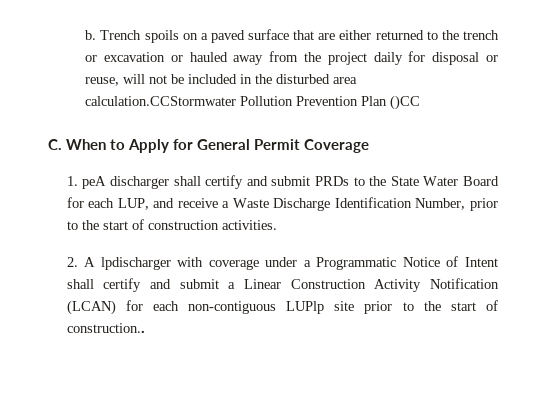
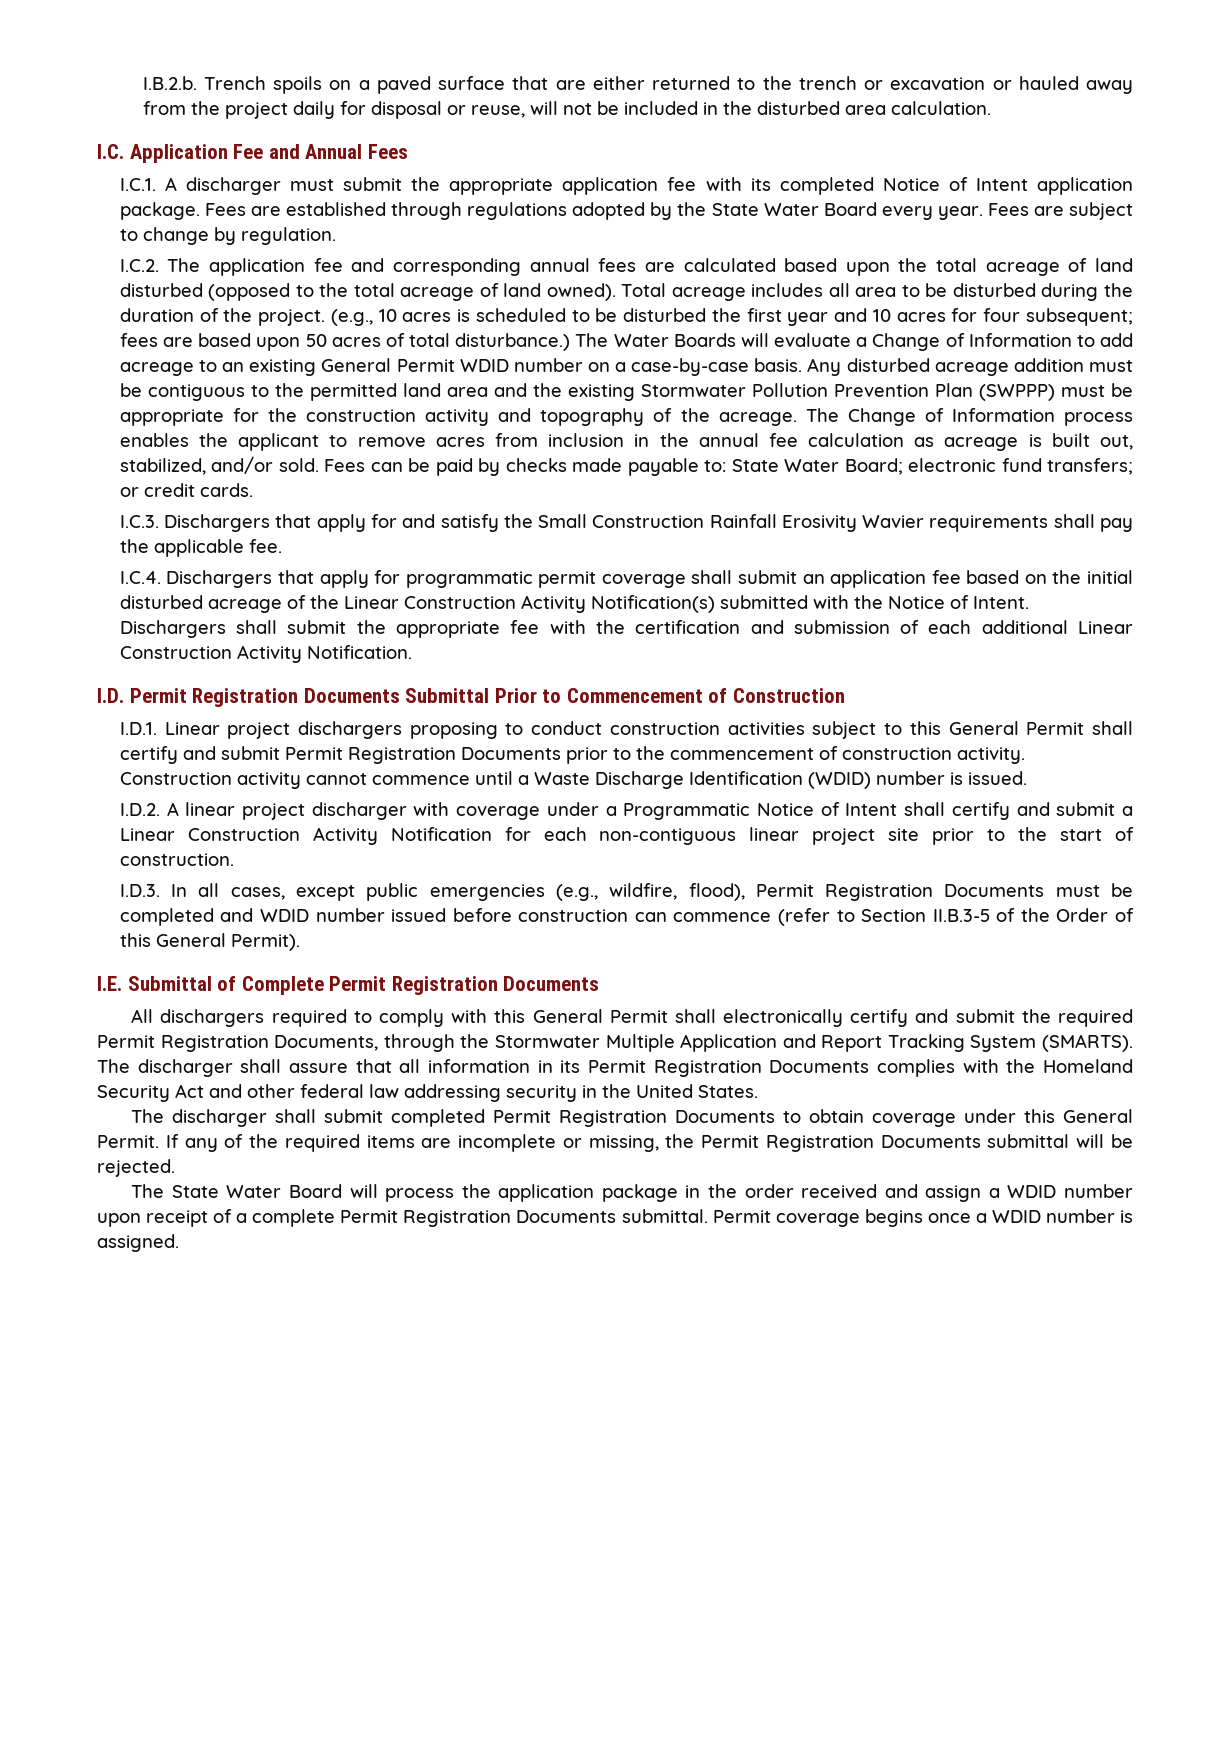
- b. Trench spoils on a paved surface that are either returned to the trench or excavation or hauled away from the project daily for disposal or reuse, will not be included in the disturbed area calculation.CCStormwater Pollution Prevention Plan ()CC
- C. When to Apply for General Permit Coverage
- 1. peA discharger shall certify and submit PRDs to the State Water Board for each LUP, and receive a Waste Discharge Identification Number, prior to the start of construction activities.
- 2. A lpdischarger with coverage under a Programmatic Notice of Intent shall certify and submit a Linear Construction Activity Notification (LCAN) for each non-contiguous LUPlp site prior to the start of construction..
+ I.B.2.b. Trench spoils on a paved surface that are either returned to the trench or excavation or hauled away from the project daily for disposal or reuse, will not be included in the disturbed area calculation.
+ I.C. Application Fee and Annual Fees
+ I.C.1. A discharger must submit the appropriate application fee with its completed Notice of Intent application package. Fees are established through regulations adopted by the State Water Board every year. Fees are subject to change by regulation.
+ I.C.2. The application fee and corresponding annual fees are calculated based upon the total acreage of land disturbed (opposed to the total acreage of land owned). Total acreage includes all area to be disturbed during the duration of the project. (e.g., 10 acres is scheduled to be disturbed the first year and 10 acres for four subsequent; fees are based upon 50 acres of total disturbance.) The Water Boards will evaluate a Change of Information to add acreage to an existing General Permit WDID number on a case-by-case basis. Any disturbed acreage addition must be contiguous to the permitted land area and the existing Stormwater Pollution Prevention Plan (SWPPP) must be appropriate for the construction activity and topography of the acreage. The Change of Information process enables the applicant to remove acres from inclusion in the annual fee calculation as acreage is built out, stabilized, and/or sold. Fees can be paid by checks made payable to: State Water Board; electronic fund transfers; or credit cards.
+ I.C.3. Dischargers that apply for and satisfy the Small Construction Rainfall Erosivity Wavier requirements shall pay the applicable fee.
+ I.C.4. Dischargers that apply for programmatic permit coverage shall submit an application fee based on the initial disturbed acreage of the Linear Construction Activity Notification(s) submitted with the Notice of Intent. Dischargers shall submit the appropriate fee with the certification and submission of each additional Linear Construction Activity Notification.
+ I.D. Permit Registration Documents Submittal Prior to Commencement of Construction
+ I.D.1. Linear project dischargers proposing to conduct construction activities subject to this General Permit shall certify and submit Permit Registration Documents prior to the commencement of construction activity. Construction activity cannot commence until a Waste Discharge Identification (WDID) number is issued.
+ I.D.2. A linear project discharger with coverage under a Programmatic Notice of Intent shall certify and submit a Linear Construction Activity Notification for each non-contiguous linear project site prior to the start of construction.
+ I.D.3. In all cases, except public emergencies (e.g., wildfire, flood), Permit Registration Documents must be completed and WDID number issued before construction can commence (refer to Section II.B.3-5 of the Order of this General Permit).
+ I.E. Submittal of Complete Permit Registration Documents
+ All dischargers required to comply with this General Permit shall electronically certify and submit the required Permit Registration Documents, through the Stormwater Multiple Application and Report Tracking System (SMARTS). The discharger shall assure that all information in its Permit Registration Documents complies with the Homeland Security Act and other federal law addressing security in the United States.
+ The discharger shall submit completed Permit Registration Documents to obtain coverage under this General Permit. If any of the required items are incomplete or missing, the Permit Registration Documents submittal will be rejected.
+ The State Water Board will process the application package in the order received and assign a WDID number upon receipt of a complete Permit Registration Documents submittal. Permit coverage begins once a WDID number is assigned.

